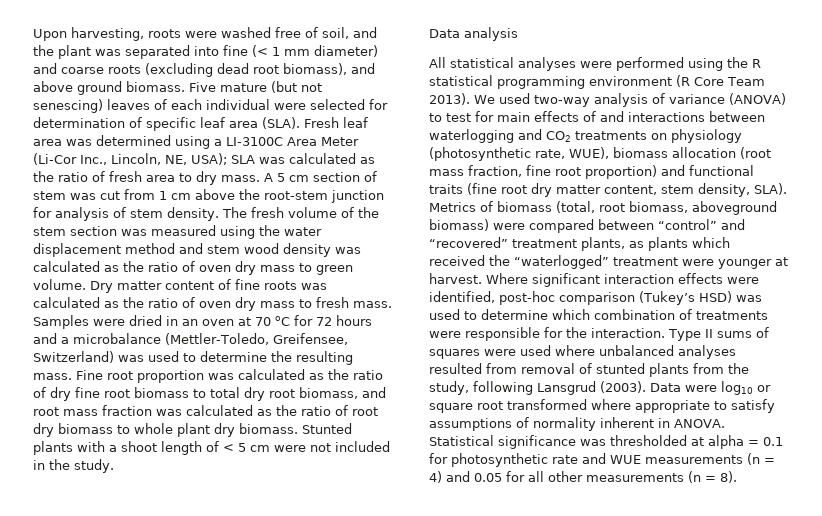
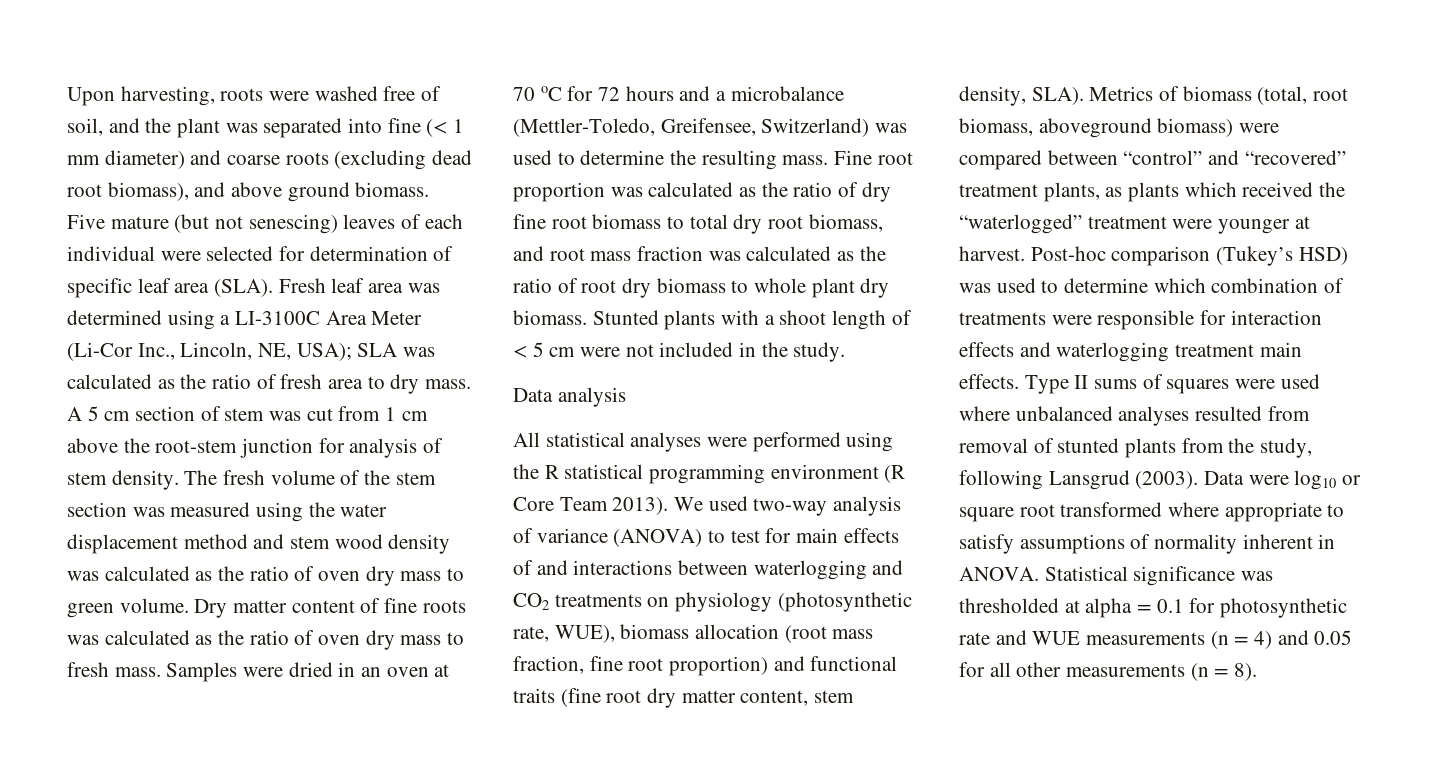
- Where significant interaction effects were identified, post-hoc comparison (Tukey’s HSD) was used to determine which combination of treatments were responsible for the interaction.
+ Post-hoc comparison (Tukey’s HSD) was used to determine which combination of treatments were responsible for interaction effects and waterlogging treatment main effects.

